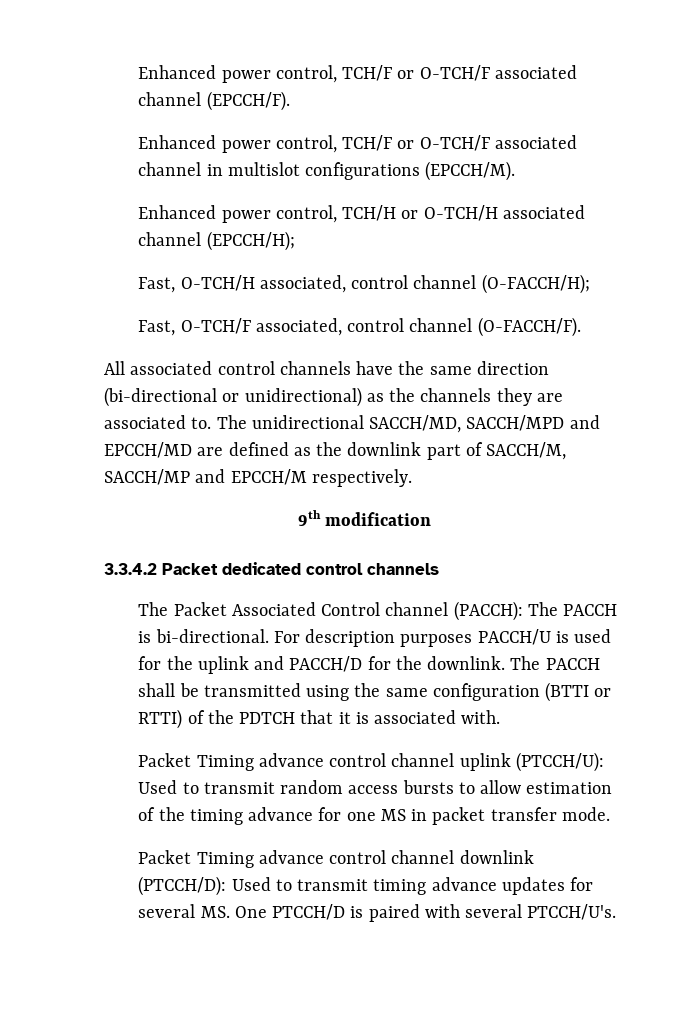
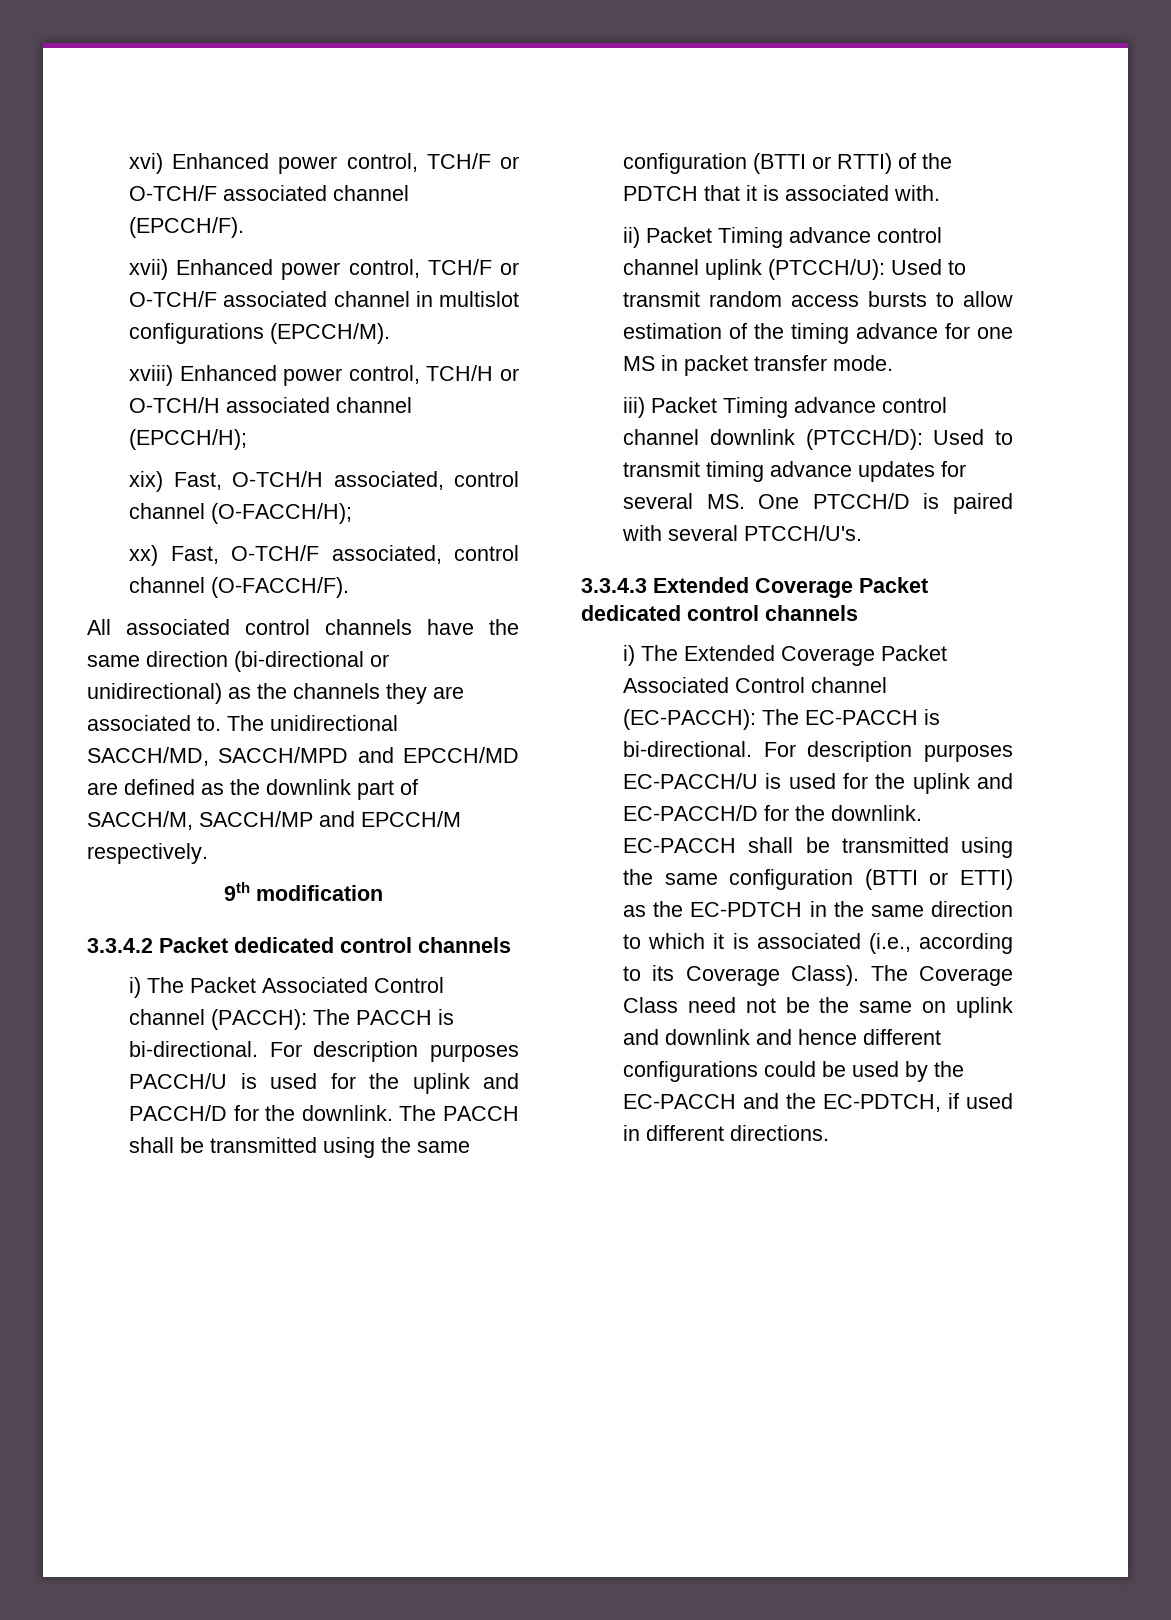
- Enhanced power control, TCH/F or O-TCH/F associated channel (EPCCH/F).
+ xvi) Enhanced power control, TCH/F or O-TCH/F associated channel (EPCCH/F).
- Enhanced power control, TCH/F or O-TCH/F associated channel in multislot configurations (EPCCH/M).
+ xvii) Enhanced power control, TCH/F or O-TCH/F associated channel in multislot configurations (EPCCH/M).
- Enhanced power control, TCH/H or O-TCH/H associated channel (EPCCH/H);
+ xviii) Enhanced power control, TCH/H or O-TCH/H associated channel (EPCCH/H);
- Fast, O-TCH/H associated, control channel (O-FACCH/H);
+ xix) Fast, O-TCH/H associated, control channel (O-FACCH/H);
- Fast, O-TCH/F associated, control channel (O-FACCH/F).
+ xx) Fast, O-TCH/F associated, control channel (O-FACCH/F).
- The Packet Associated Control channel (PACCH): The PACCH is bi-directional.
+ i) The Packet Associated Control channel (PACCH): The PACCH is bi-directional.
- Packet Timing advance control channel uplink (PTCCH/U): Used to transmit random access bursts to allow estimation of the timing advance for one MS in packet transfer mode.
+ ii) Packet Timing advance control channel uplink (PTCCH/U): Used to transmit random access bursts to allow estimation of the timing advance for one MS in packet transfer mode.
- Packet Timing advance control channel downlink (PTCCH/D): Used to transmit timing advance updates for several MS. One PTCCH/D is paired with several PTCCH/U's.
+ iii) Packet Timing advance control channel downlink (PTCCH/D): Used to transmit timing advance updates for several MS. One PTCCH/D is paired with several PTCCH/U's.
+ 3.3.4.3 Extended Coverage Packet dedicated control channels
+ i) The Extended Coverage Packet Associated Control channel (EC-PACCH): The EC-PACCH is bi-directional. For description purposes EC-PACCH/U is used for the uplink and EC-PACCH/D for the downlink. EC-PACCH shall be transmitted using the same configuration (BTTI or ETTI) as the EC-PDTCH in the same direction to which it is associated (i.e., according to its Coverage Class). The Coverage Class need not be the same on uplink and downlink and hence different configurations could be used by the EC-PACCH and the EC-PDTCH, if used in different directions.

